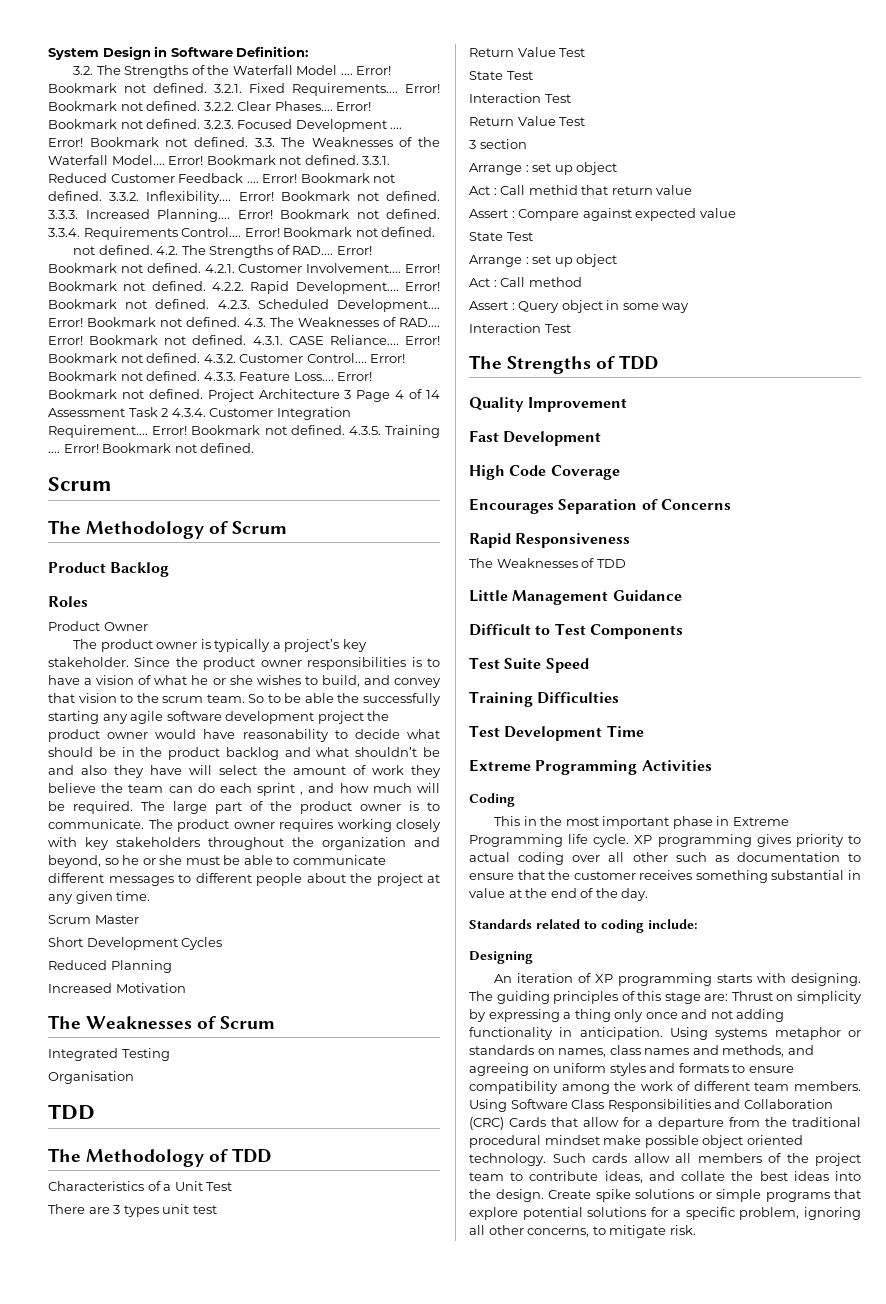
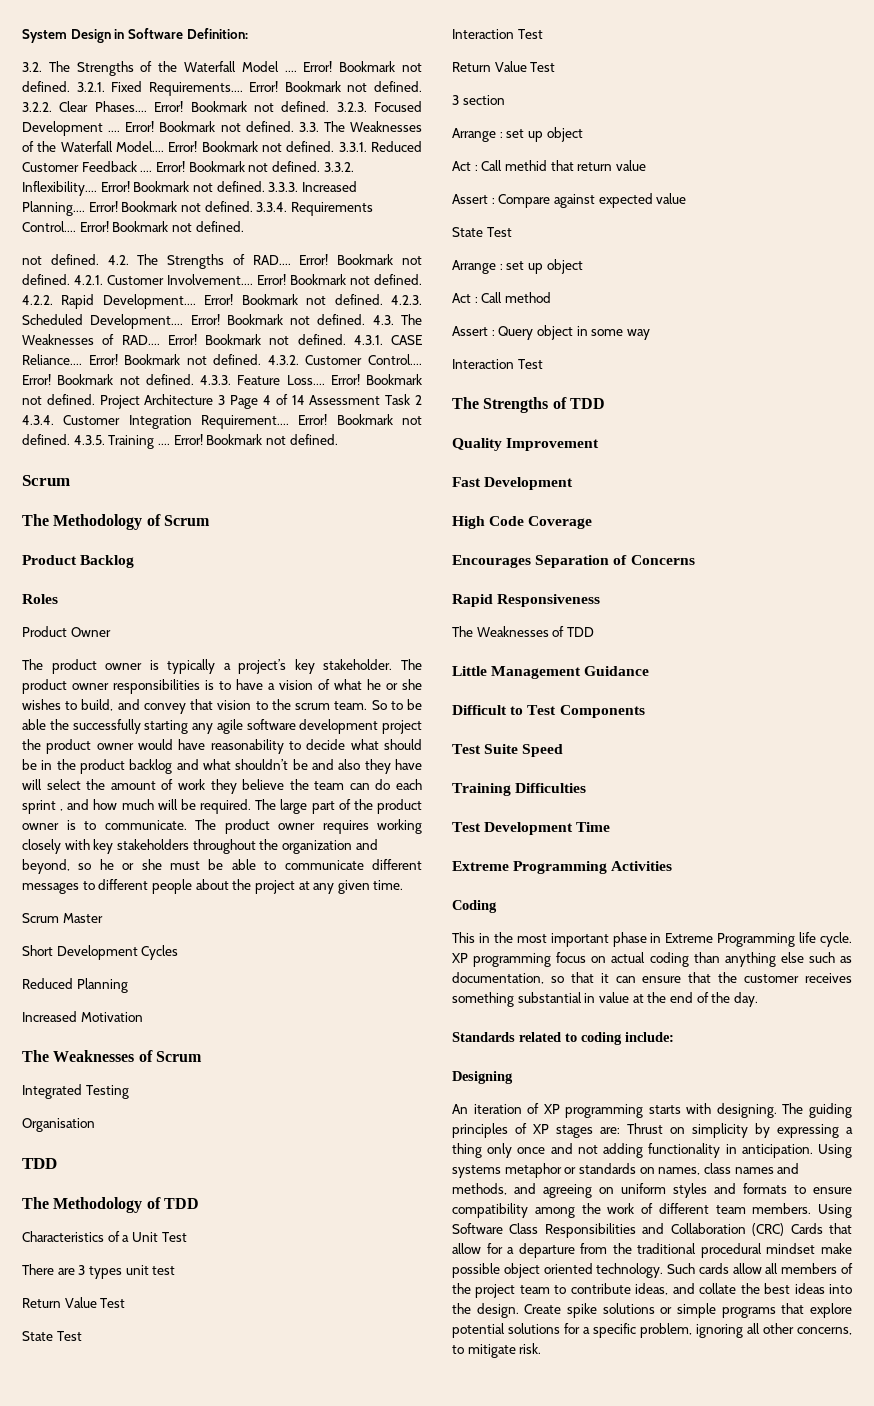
- Since the product owner responsibilities is to have a vision of what he or she wishes to build, and convey that vision to the scrum team.
+ The product owner responsibilities is to have a vision of what he or she wishes to build, and convey that vision to the scrum team.
- XP programming gives priority to actual coding over all other such as documentation to ensure that the customer receives something substantial in value at the end of the day.
+ XP programming focus on actual coding than anything else such as documentation, so that it can ensure that the customer receives something substantial in value at the end of the day.
- The guiding principles of this stage are: Thrust on simplicity by expressing a thing only once and not adding functionality in anticipation.
+ The guiding principles of XP stages are: Thrust on simplicity by expressing a thing only once and not adding functionality in anticipation.

